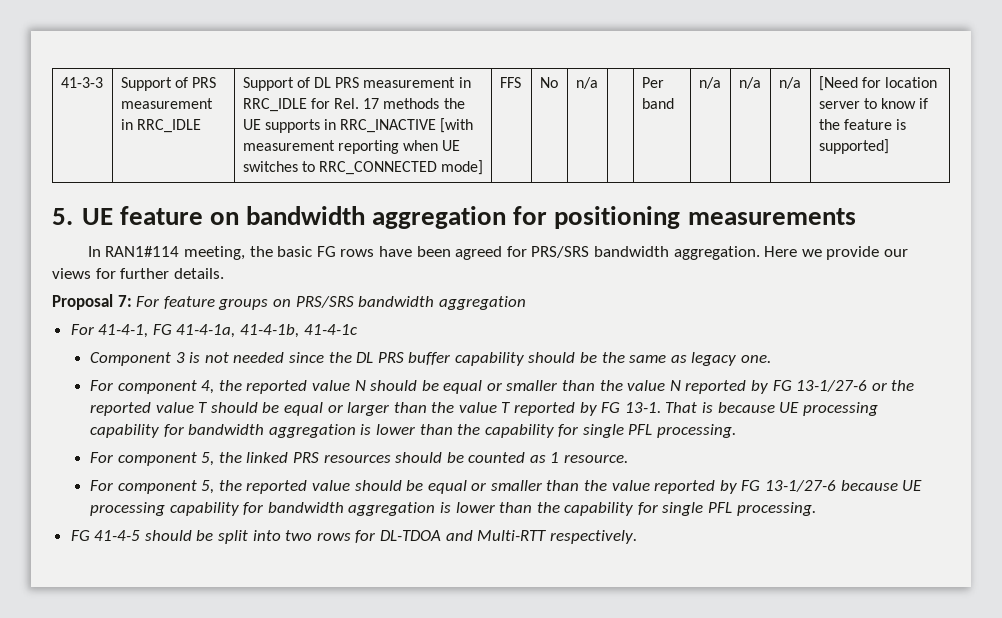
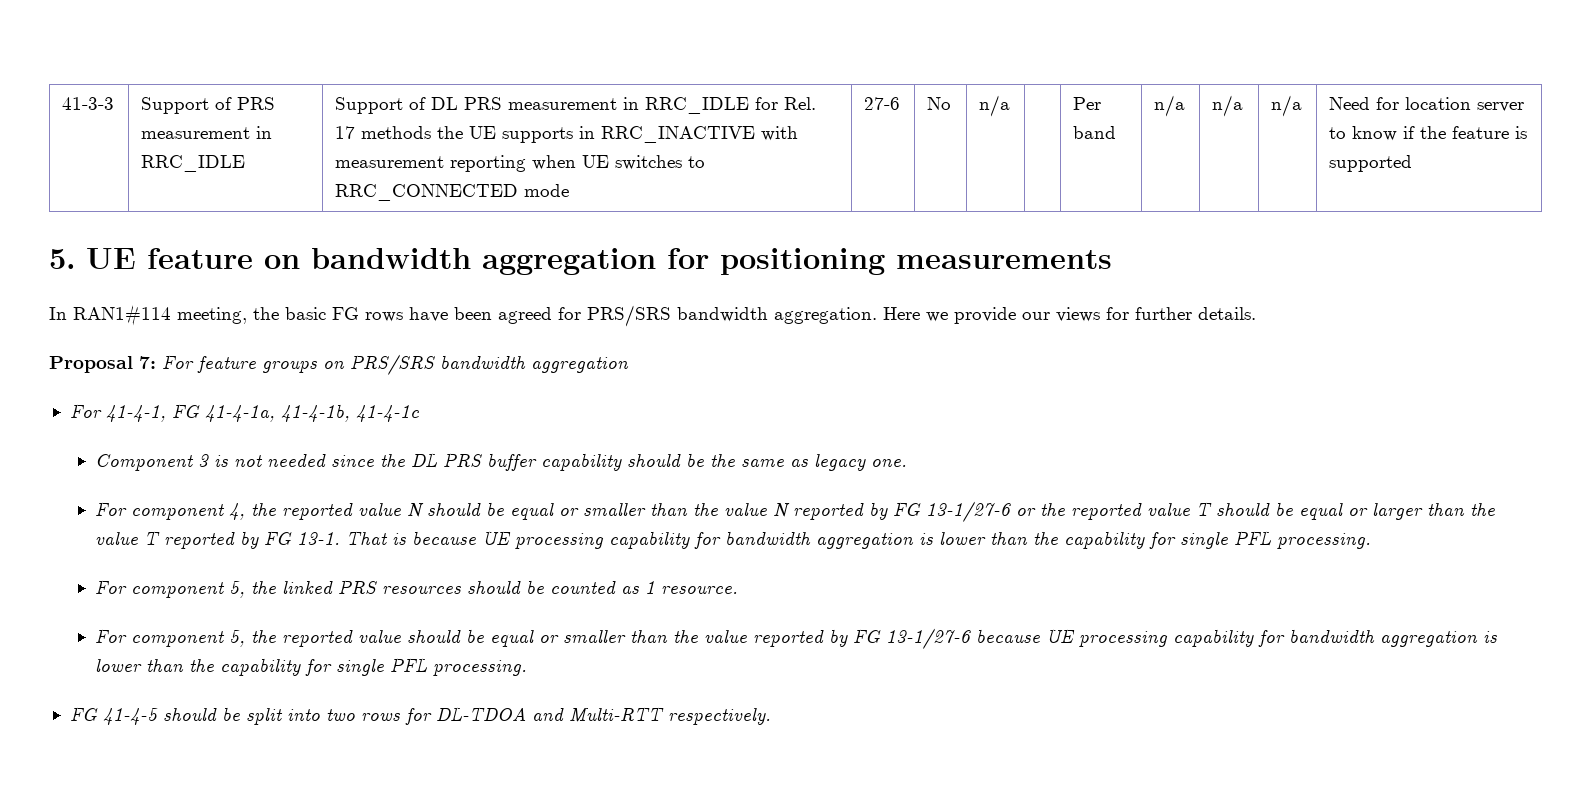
- Support of DL PRS measurement in RRC_IDLE for Rel. 17 methods the UE supports in RRC_INACTIVE [with measurement reporting when UE switches to RRC_CONNECTED mode] | FFS
+ Support of DL PRS measurement in RRC_IDLE for Rel. 17 methods the UE supports in RRC_INACTIVE with measurement reporting when UE switches to RRC_CONNECTED mode | 27-6
- [Need for location server to know if the feature is supported]
+ Need for location server to know if the feature is supported

